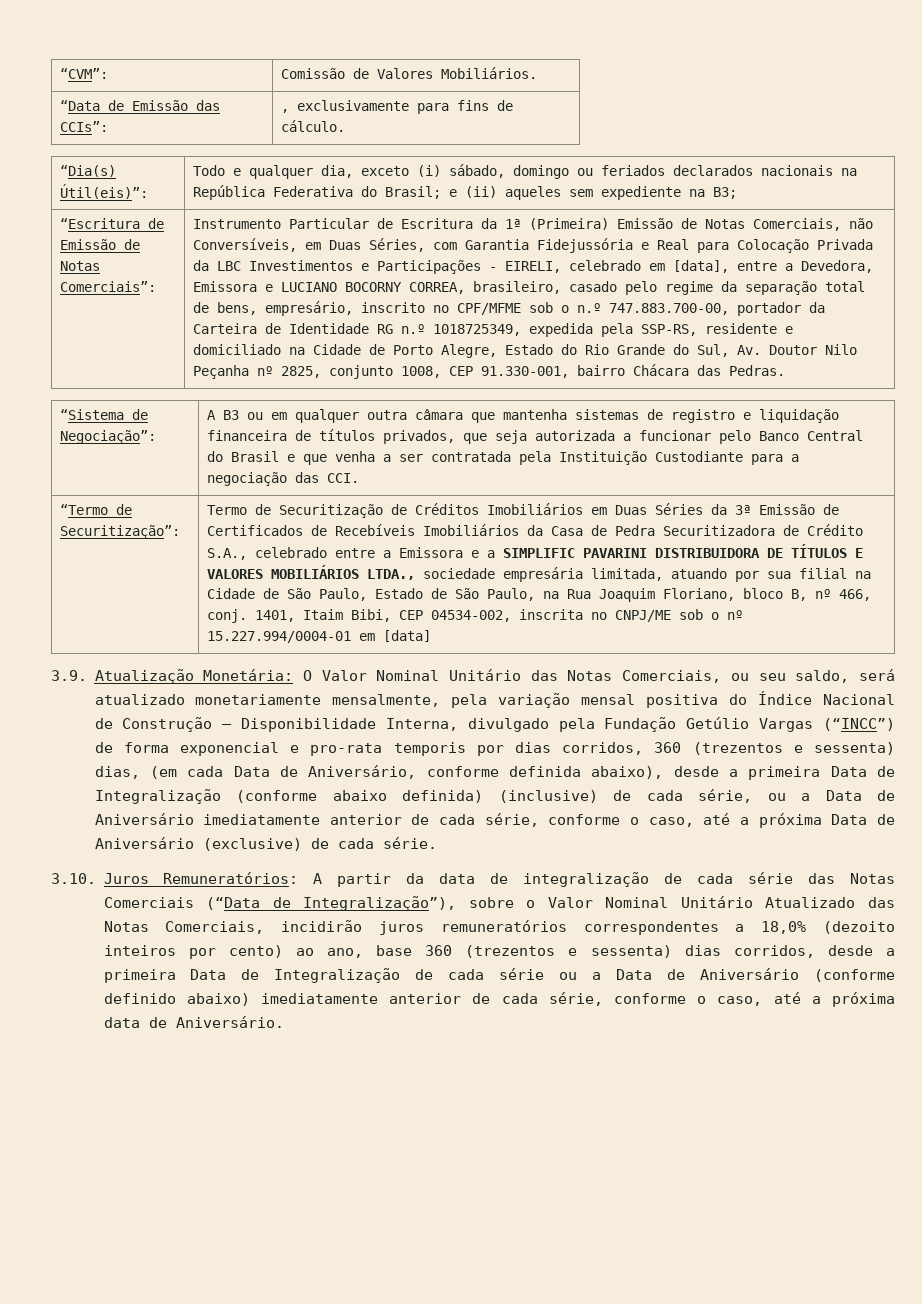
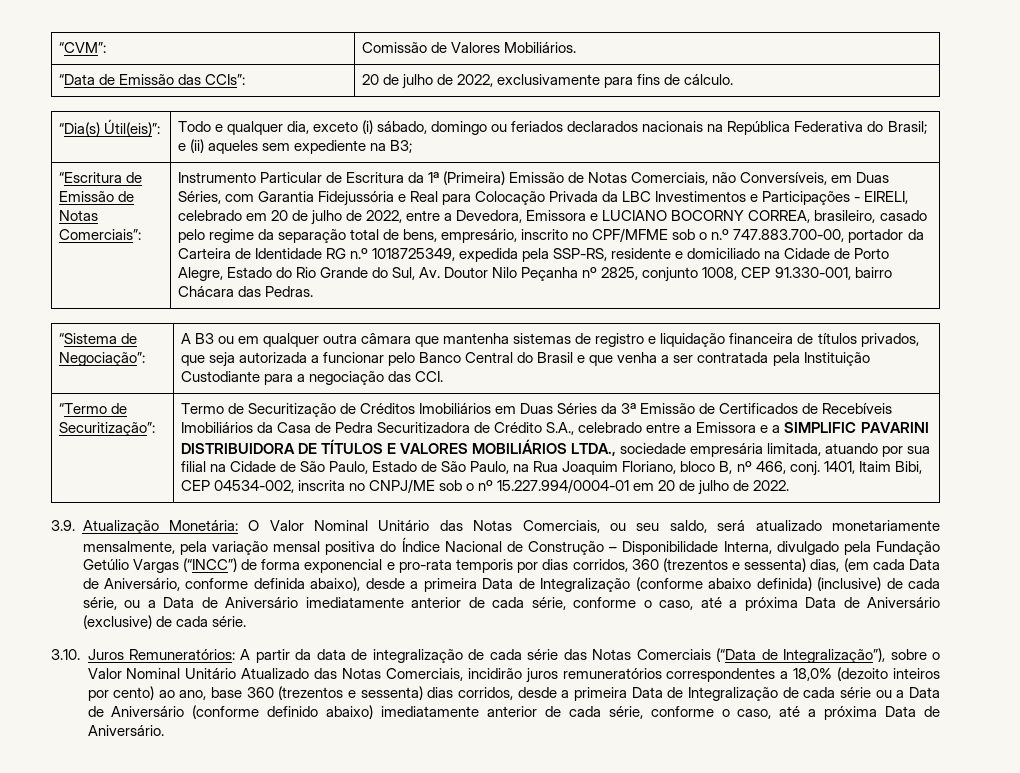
- “Data de Emissão das CCIs”: | , exclusivamente para fins de cálculo.
+ “Data de Emissão das CCIs”: | 20 de julho de 2022, exclusivamente para fins de cálculo.
- Instrumento Particular de Escritura da 1ª (Primeira) Emissão de Notas Comerciais, não Conversíveis, em Duas Séries, com Garantia Fidejussória e Real para Colocação Privada da LBC Investimentos e Participações - EIRELI, celebrado em [data], entre a Devedora, Emissora e LUCIANO BOCORNY CORREA, brasileiro, casado pelo regime da separação total de bens, empresário, inscrito no CPF/MFME sob o n.º 747.883.700-00, portador da Carteira de Identidade RG n.º 1018725349, expedida pela SSP-RS, residente e domiciliado na Cidade de Porto Alegre, Estado do Rio Grande do Sul, Av. Doutor Nilo Peçanha nº 2825, conjunto 1008, CEP 91.330-001, bairro Chácara das Pedras.
+ Instrumento Particular de Escritura da 1ª (Primeira) Emissão de Notas Comerciais, não Conversíveis, em Duas Séries, com Garantia Fidejussória e Real para Colocação Privada da LBC Investimentos e Participações - EIRELI, celebrado em 20 de julho de 2022, entre a Devedora, Emissora e LUCIANO BOCORNY CORREA, brasileiro, casado pelo regime da separação total de bens, empresário, inscrito no CPF/MFME sob o n.º 747.883.700-00, portador da Carteira de Identidade RG n.º 1018725349, expedida pela SSP-RS, residente e domiciliado na Cidade de Porto Alegre, Estado do Rio Grande do Sul, Av. Doutor Nilo Peçanha nº 2825, conjunto 1008, CEP 91.330-001, bairro Chácara das Pedras.
- 1401, Itaim Bibi, CEP 04534-002, inscrita no CNPJ/ME sob o nº 15.227.994/0004-01 em [data]
+ 1401, Itaim Bibi, CEP 04534-002, inscrita no CNPJ/ME sob o nº 15.227.994/0004-01 em 20 de julho de 2022.
- A partir da data de integralização de cada série das Notas Comerciais (“Data de Integralização”), sobre o Valor Nominal Unitário Atualizado das Notas Comerciais, incidirão juros remuneratórios correspondentes a 18,0% (dezoito inteiros por cento) ao ano, base 360 (trezentos e sessenta) dias corridos, desde a primeira Data de Integralização de cada série ou a Data de Aniversário (conforme definido abaixo) imediatamente anterior de cada série, conforme o caso, até a próxima data de Aniversário.
+ A partir da data de integralização de cada série das Notas Comerciais (“Data de Integralização”), sobre o Valor Nominal Unitário Atualizado das Notas Comerciais, incidirão juros remuneratórios correspondentes a 18,0% (dezoito inteiros por cento) ao ano, base 360 (trezentos e sessenta) dias corridos, desde a primeira Data de Integralização de cada série ou a Data de Aniversário (conforme definido abaixo) imediatamente anterior de cada série, conforme o caso, até a próxima Data de Aniversário.

